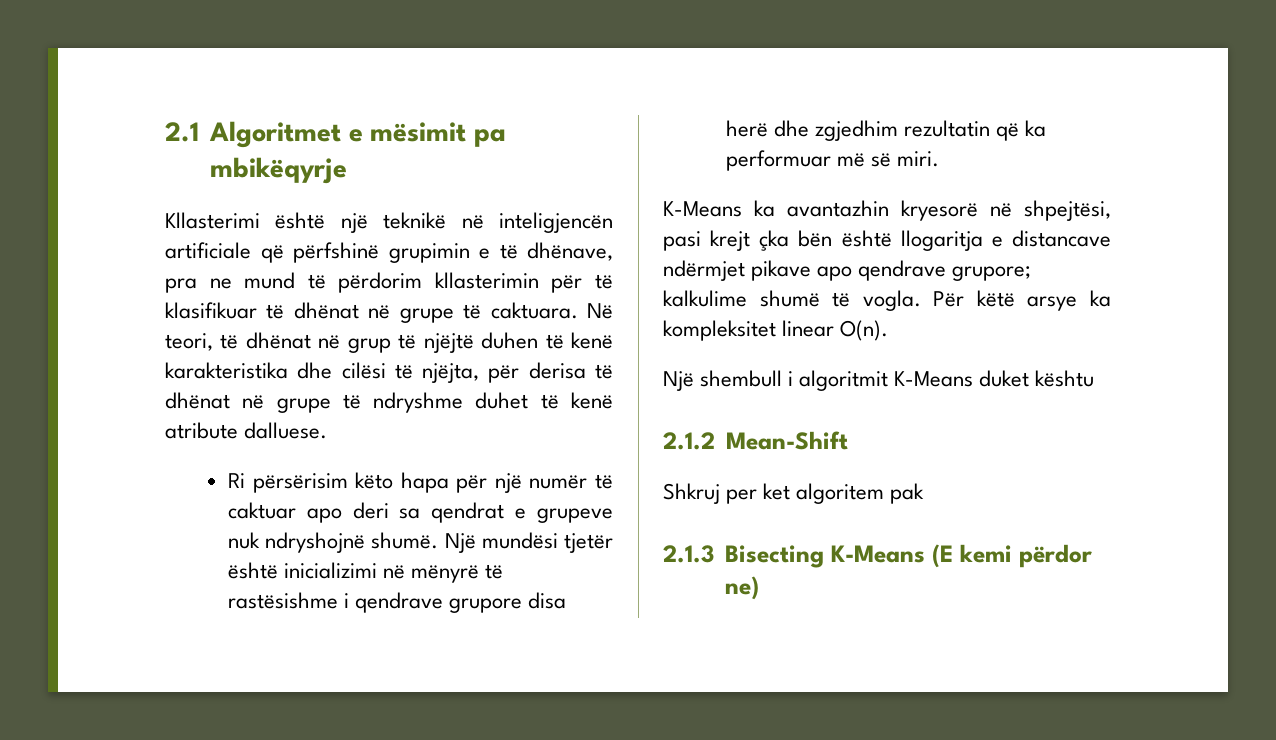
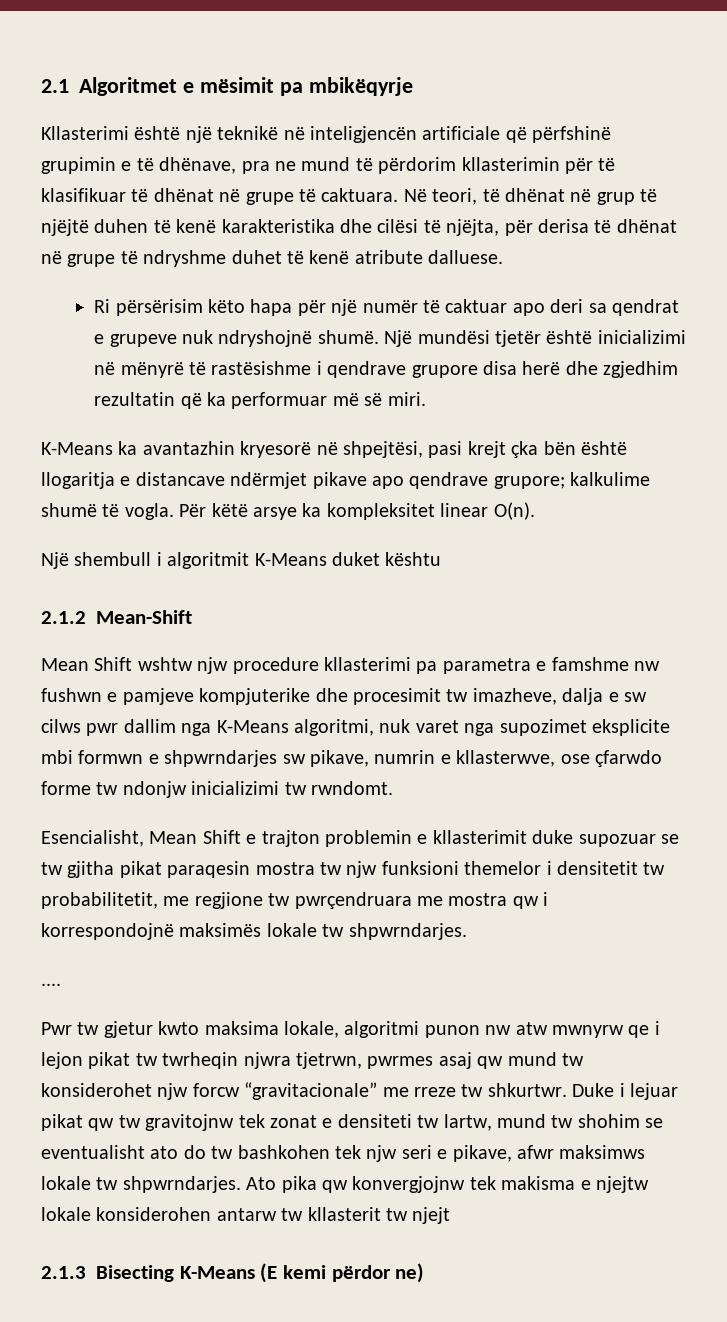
- Shkruj per ket algoritem pak
+ Mean Shift wshtw njw procedure kllasterimi pa parametra e famshme nw fushwn e pamjeve kompjuterike dhe procesimit tw imazheve, dalja e sw cilws pwr dallim nga K-Means algoritmi, nuk varet nga supozimet eksplicite mbi formwn e shpwrndarjes sw pikave, numrin e kllasterwve, ose çfarwdo forme tw ndonjw inicializimi tw rwndomt.
+ Esencialisht, Mean Shift e trajton problemin e kllasterimit duke supozuar se tw gjitha pikat paraqesin mostra tw njw funksioni themelor i densitetit tw probabilitetit, me regjione tw pwrçendruara me mostra qw i korrespondojnë maksimës lokale tw shpwrndarjes.
+ ....
+ Pwr tw gjetur kwto maksima lokale, algoritmi punon nw atw mwnyrw qe i lejon pikat tw twrheqin njwra tjetrwn, pwrmes asaj qw mund tw konsiderohet njw forcw “gravitacionale” me rreze tw shkurtwr. Duke i lejuar pikat qw tw gravitojnw tek zonat e densiteti tw lartw, mund tw shohim se eventualisht ato do tw bashkohen tek njw seri e pikave, afwr maksimws lokale tw shpwrndarjes. Ato pika qw konvergjojnw tek makisma e njejtw lokale konsiderohen antarw tw kllasterit tw njejt

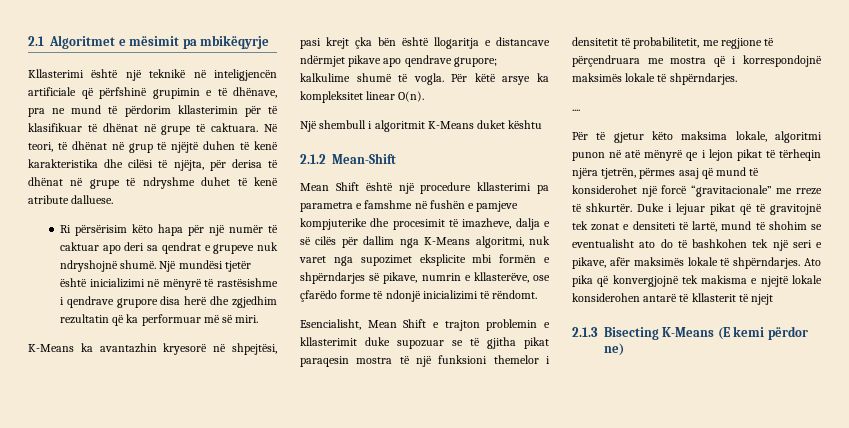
- Mean Shift wshtw njw procedure kllasterimi pa parametra e famshme nw fushwn e pamjeve kompjuterike dhe procesimit tw imazheve, dalja e sw cilws pwr dallim nga K-Means algoritmi, nuk varet nga supozimet eksplicite mbi formwn e shpwrndarjes sw pikave, numrin e kllasterwve, ose çfarwdo forme tw ndonjw inicializimi tw rwndomt.
+ Mean Shift është një procedure kllasterimi pa parametra e famshme në fushën e pamjeve kompjuterike dhe procesimit të imazheve, dalja e së cilës për dallim nga K-Means algoritmi, nuk varet nga supozimet eksplicite mbi formën e shpërndarjes së pikave, numrin e kllasterëve, ose çfarëdo forme të ndonjë inicializimi të rëndomt.
- Esencialisht, Mean Shift e trajton problemin e kllasterimit duke supozuar se tw gjitha pikat paraqesin mostra tw njw funksioni themelor i densitetit tw probabilitetit, me regjione tw pwrçendruara me mostra qw i korrespondojnë maksimës lokale tw shpwrndarjes.
+ Esencialisht, Mean Shift e trajton problemin e kllasterimit duke supozuar se të gjitha pikat paraqesin mostra të një funksioni themelor i densitetit të probabilitetit, me regjione të përçendruara me mostra që i korrespondojnë maksimës lokale të shpërndarjes.
- Pwr tw gjetur kwto maksima lokale, algoritmi punon nw atw mwnyrw qe i lejon pikat tw twrheqin njwra tjetrwn, pwrmes asaj qw mund tw konsiderohet njw forcw “gravitacionale” me rreze tw shkurtwr.
+ Për të gjetur këto maksima lokale, algoritmi punon në atë mënyrë qe i lejon pikat të tërheqin njëra tjetrën, përmes asaj që mund të konsiderohet një forcë “gravitacionale” me rreze të shkurtër.
- Duke i lejuar pikat qw tw gravitojnw tek zonat e densiteti tw lartw, mund tw shohim se eventualisht ato do tw bashkohen tek njw seri e pikave, afwr maksimws lokale tw shpwrndarjes. Ato pika qw konvergjojnw tek makisma e njejtw lokale konsiderohen antarw tw kllasterit tw njejt
+ Duke i lejuar pikat që të gravitojnë tek zonat e densiteti të lartë, mund të shohim se eventualisht ato do të bashkohen tek një seri e pikave, afër maksimës lokale të shpërndarjes. Ato pika që konvergjojnë tek makisma e njejtë lokale konsiderohen antarë të kllasterit të njejt

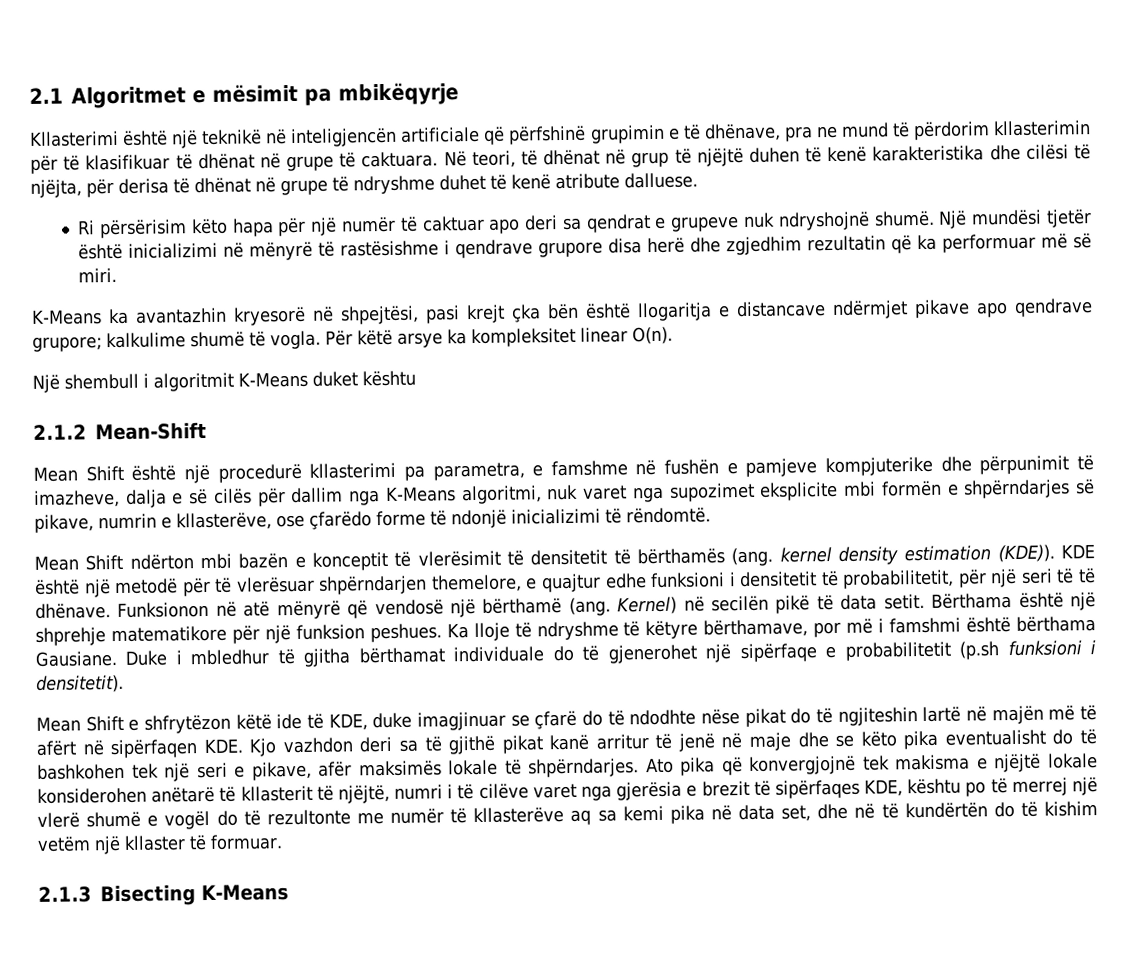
- Mean Shift është një procedure kllasterimi pa parametra e famshme në fushën e pamjeve kompjuterike dhe procesimit të imazheve, dalja e së cilës për dallim nga K-Means algoritmi, nuk varet nga supozimet eksplicite mbi formën e shpërndarjes së pikave, numrin e kllasterëve, ose çfarëdo forme të ndonjë inicializimi të rëndomt.
- Esencialisht, Mean Shift e trajton problemin e kllasterimit duke supozuar se të gjitha pikat paraqesin mostra të një funksioni themelor i densitetit të probabilitetit, me regjione të përçendruara me mostra që i korrespondojnë maksimës lokale të shpërndarjes.
- ....
- Për të gjetur këto maksima lokale, algoritmi punon në atë mënyrë qe i lejon pikat të tërheqin njëra tjetrën, përmes asaj që mund të konsiderohet një forcë “gravitacionale” me rreze të shkurtër. Duke i lejuar pikat që të gravitojnë tek zonat e densiteti të lartë, mund të shohim se eventualisht ato do të bashkohen tek një seri e pikave, afër maksimës lokale të shpërndarjes.
+ Mean Shift është një procedurë kllasterimi pa parametra, e famshme në fushën e pamjeve kompjuterike dhe përpunimit të imazheve, dalja e së cilës për dallim nga K-Means algoritmi, nuk varet nga supozimet eksplicite mbi formën e shpërndarjes së pikave, numrin e kllasterëve, ose çfarëdo forme të ndonjë inicializimi të rëndomtë.
+ Mean Shift ndërton mbi bazën e konceptit të vlerësimit të densitetit të bërthamës (ang. kernel density estimation (KDE)). KDE është një metodë për të vlerësuar shpërndarjen themelore, e quajtur edhe funksioni i densitetit të probabilitetit, për një seri të të dhënave. Funksionon në atë mënyrë që vendosë një bërthamë (ang. Kernel) në secilën pikë të data setit. Bërthama është një shprehje matematikore për një funksion peshues. Ka lloje të ndryshme të këtyre bërthamave, por më i famshmi është bërthama Gausiane. Duke i mbledhur të gjitha bërthamat individuale do të gjenerohet një sipërfaqe e probabilitetit (p.sh funksioni i densitetit).
+ Mean Shift e shfrytëzon këtë ide të KDE, duke imagjinuar se çfarë do të ndodhte nëse pikat do të ngjiteshin lartë në majën më të afërt në sipërfaqen KDE. Kjo vazhdon deri sa të gjithë pikat kanë arritur të jenë në maje dhe se këto pika eventualisht do të bashkohen tek një seri e pikave, afër maksimës lokale të shpërndarjes.
- Ato pika që konvergjojnë tek makisma e njejtë lokale konsiderohen antarë të kllasterit të njejt
+ Ato pika që konvergjojnë tek makisma e njëjtë lokale konsiderohen anëtarë të kllasterit të njëjtë, numri i të cilëve varet nga gjerësia e brezit të sipërfaqes KDE, kështu po të merrej një vlerë shumë e vogël do të rezultonte me numër të kllasterëve aq sa kemi pika në data set, dhe në të kundërtën do të kishim vetëm një kllaster të formuar.
- 2.1.3 Bisecting K-Means (E kemi përdor ne)
+ 2.1.3 Bisecting K-Means

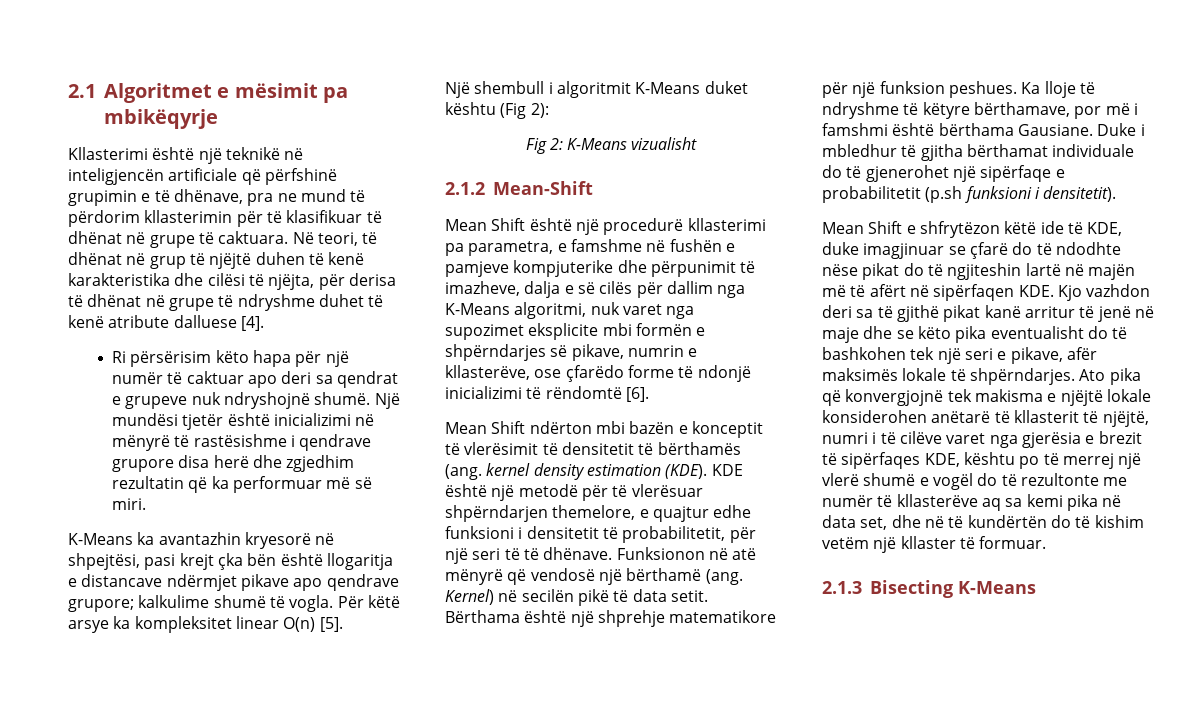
- Në teori, të dhënat në grup të njëjtë duhen të kenë karakteristika dhe cilësi të njëjta, për derisa të dhënat në grupe të ndryshme duhet të kenë atribute dalluese.
+ Në teori, të dhënat në grup të njëjtë duhen të kenë karakteristika dhe cilësi të njëjta, për derisa të dhënat në grupe të ndryshme duhet të kenë atribute dalluese [4].
- Për këtë arsye ka kompleksitet linear O(n).
+ Për këtë arsye ka kompleksitet linear O(n) [5].
- Një shembull i algoritmit K-Means duket kështu
+ Një shembull i algoritmit K-Means duket kështu (Fig 2):
+ Fig 2: K-Means vizualisht
- Mean Shift është një procedurë kllasterimi pa parametra, e famshme në fushën e pamjeve kompjuterike dhe përpunimit të imazheve, dalja e së cilës për dallim nga K-Means algoritmi, nuk varet nga supozimet eksplicite mbi formën e shpërndarjes së pikave, numrin e kllasterëve, ose çfarëdo forme të ndonjë inicializimi të rëndomtë.
+ Mean Shift është një procedurë kllasterimi pa parametra, e famshme në fushën e pamjeve kompjuterike dhe përpunimit të imazheve, dalja e së cilës për dallim nga K-Means algoritmi, nuk varet nga supozimet eksplicite mbi formën e shpërndarjes së pikave, numrin e kllasterëve, ose çfarëdo forme të ndonjë inicializimi të rëndomtë [6].
- Mean Shift ndërton mbi bazën e konceptit të vlerësimit të densitetit të bërthamës (ang. kernel density estimation (KDE)).
+ Mean Shift ndërton mbi bazën e konceptit të vlerësimit të densitetit të bërthamës (ang. kernel density estimation (KDE).

